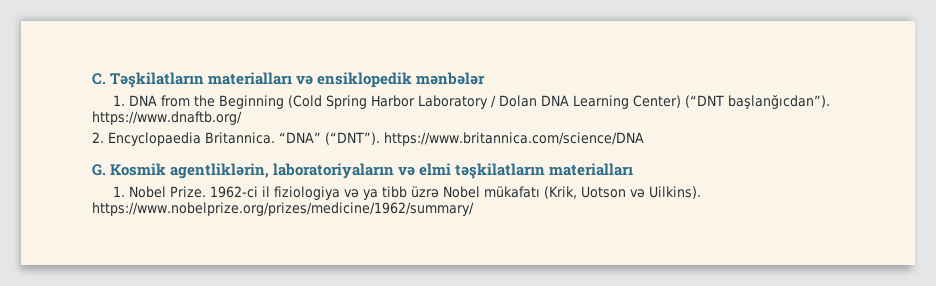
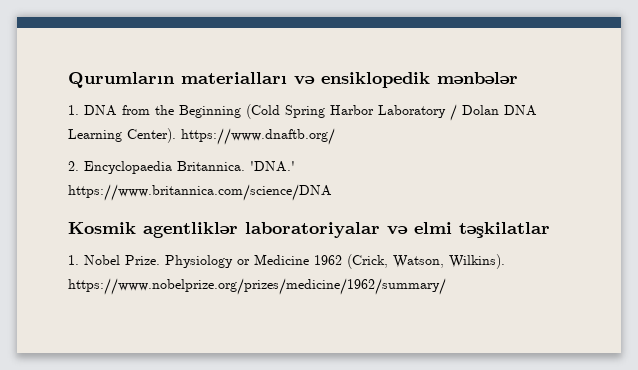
- C. Təşkilatların materialları və ensiklopedik mənbələr
+ Qurumların materialları və ensiklopedik mənbələr
- 1. DNA from the Beginning (Cold Spring Harbor Laboratory / Dolan DNA Learning Center) (“DNT başlanğıcdan”). https://www.dnaftb.org/
+ 1. DNA from the Beginning (Cold Spring Harbor Laboratory / Dolan DNA Learning Center). https://www.dnaftb.org/
- “DNA” (“DNT”). https://www.britannica.com/science/DNA
+ 'DNA.' https://www.britannica.com/science/DNA
- G. Kosmik agentliklərin, laboratoriyaların və elmi təşkilatların materialları
- 1. Nobel Prize. 1962-ci il fiziologiya və ya tibb üzrə Nobel mükafatı (Krik, Uotson və Uilkins). https://www.nobelprize.org/prizes/medicine/1962/summary/
+ Kosmik agentliklər laboratoriyalar və elmi təşkilatlar
+ 1. Nobel Prize. Physiology or Medicine 1962 (Crick, Watson, Wilkins). https://www.nobelprize.org/prizes/medicine/1962/summary/

